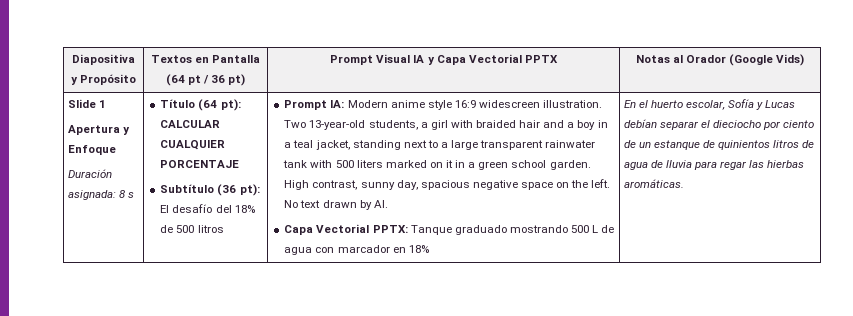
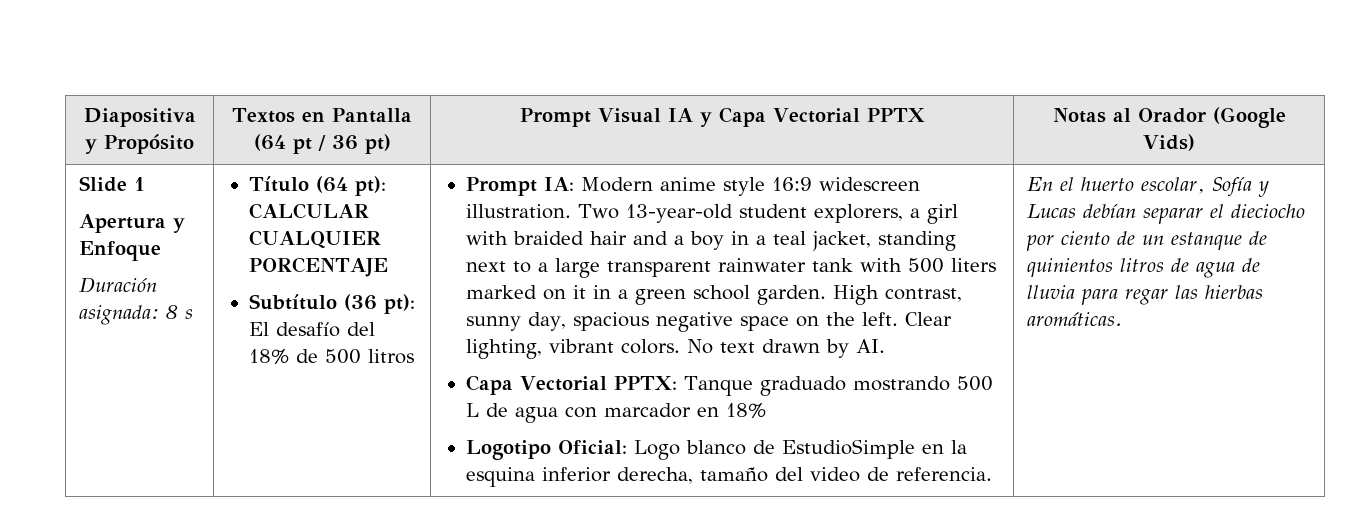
- Two 13-year-old students, a girl with braided hair and a boy in a teal jacket, standing next to a large transparent rainwater tank with 500 liters marked on it in a green school garden.
+ Two 13-year-old student explorers, a girl with braided hair and a boy in a teal jacket, standing next to a large transparent rainwater tank with 500 liters marked on it in a green school garden.
+ Clear lighting, vibrant colors.
+ Logotipo Oficial: Logo blanco de EstudioSimple en la esquina inferior derecha, tamaño del video de referencia.

